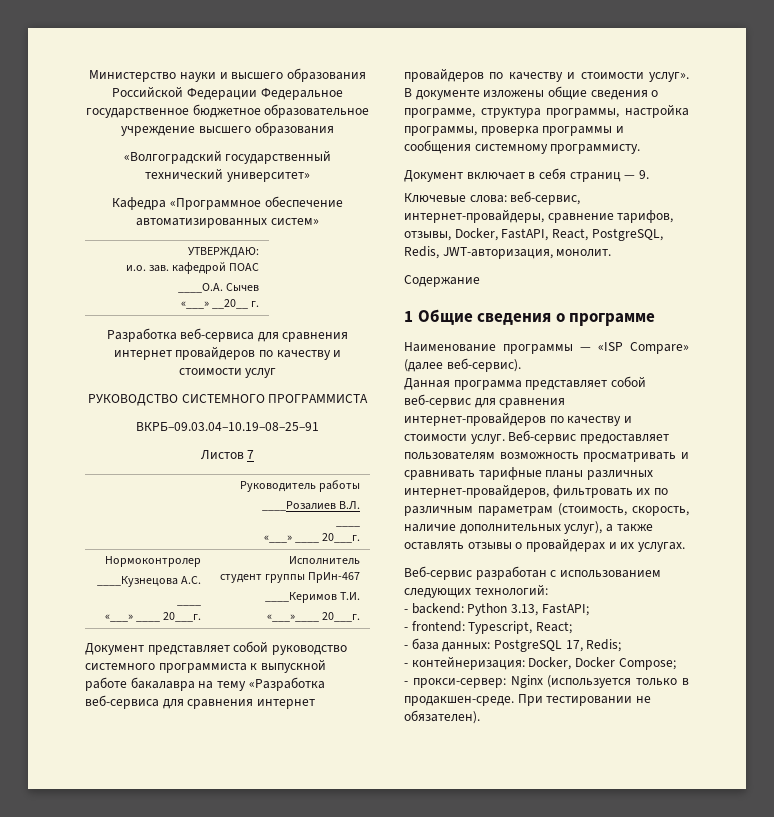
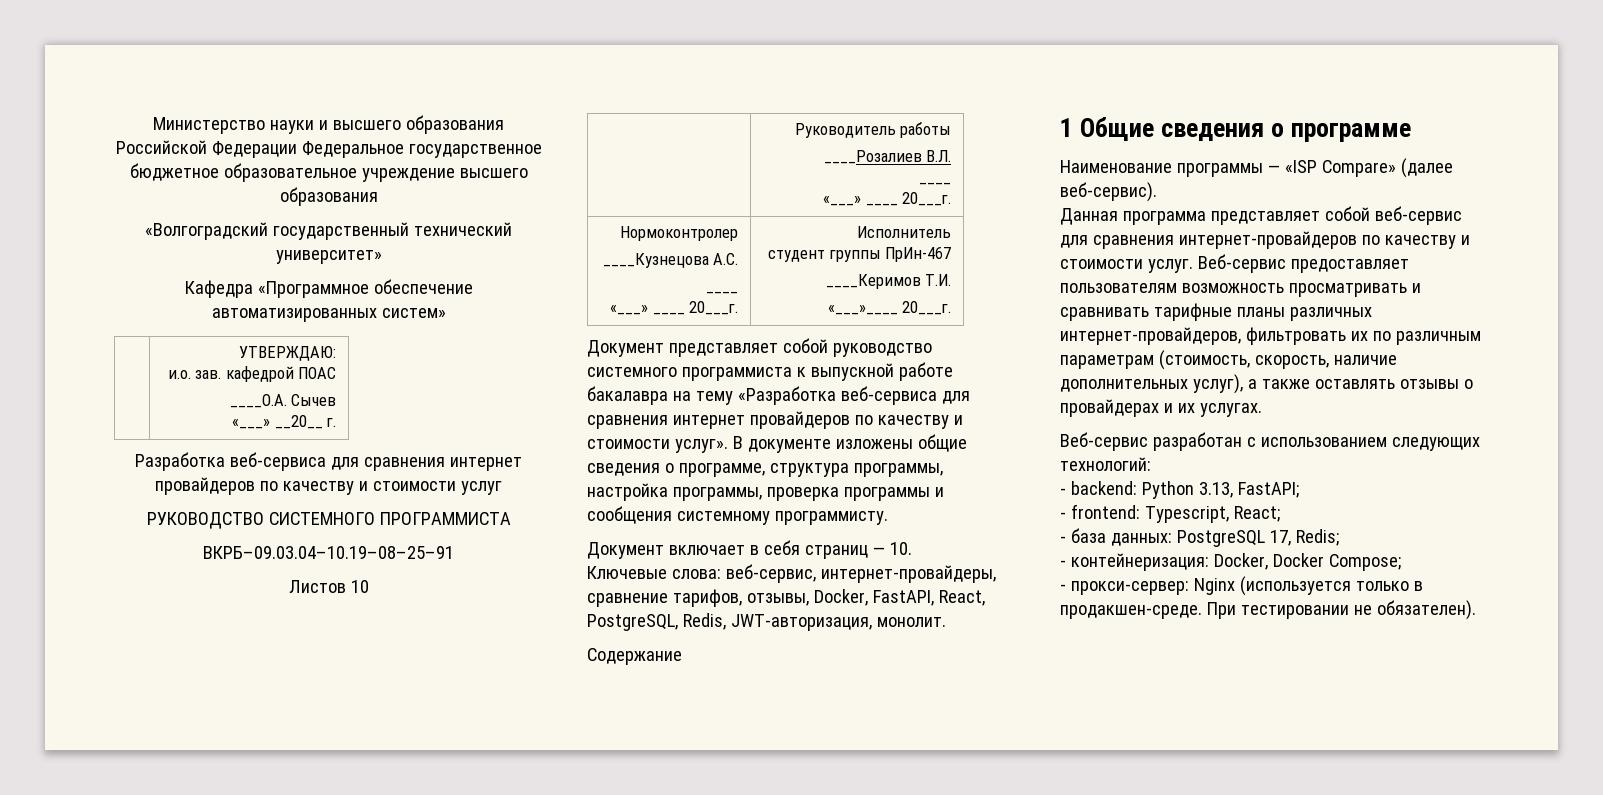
- Листов 7
+ Листов 10
- Документ включает в себя страниц — 9.
+ Документ включает в себя страниц — 10.

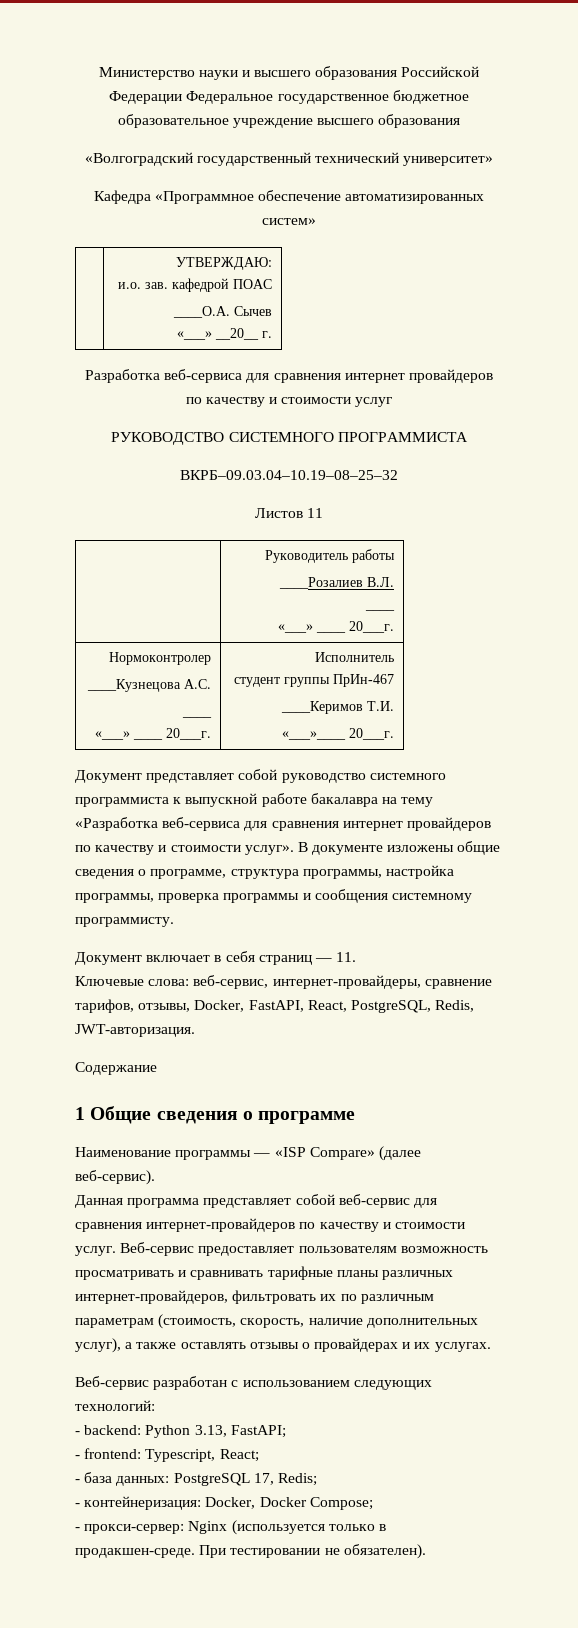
- ВКРБ–09.03.04–10.19–08–25–91
+ ВКРБ–09.03.04–10.19–08–25–32
- Листов 10
+ Листов 11
- Документ включает в себя страниц — 10.
+ Документ включает в себя страниц — 11.
- Ключевые слова: веб-сервис, интернет-провайдеры, сравнение тарифов, отзывы, Docker, FastAPI, React, PostgreSQL, Redis, JWT-авторизация, монолит.
+ Ключевые слова: веб-сервис, интернет-провайдеры, сравнение тарифов, отзывы, Docker, FastAPI, React, PostgreSQL, Redis, JWT-авторизация.

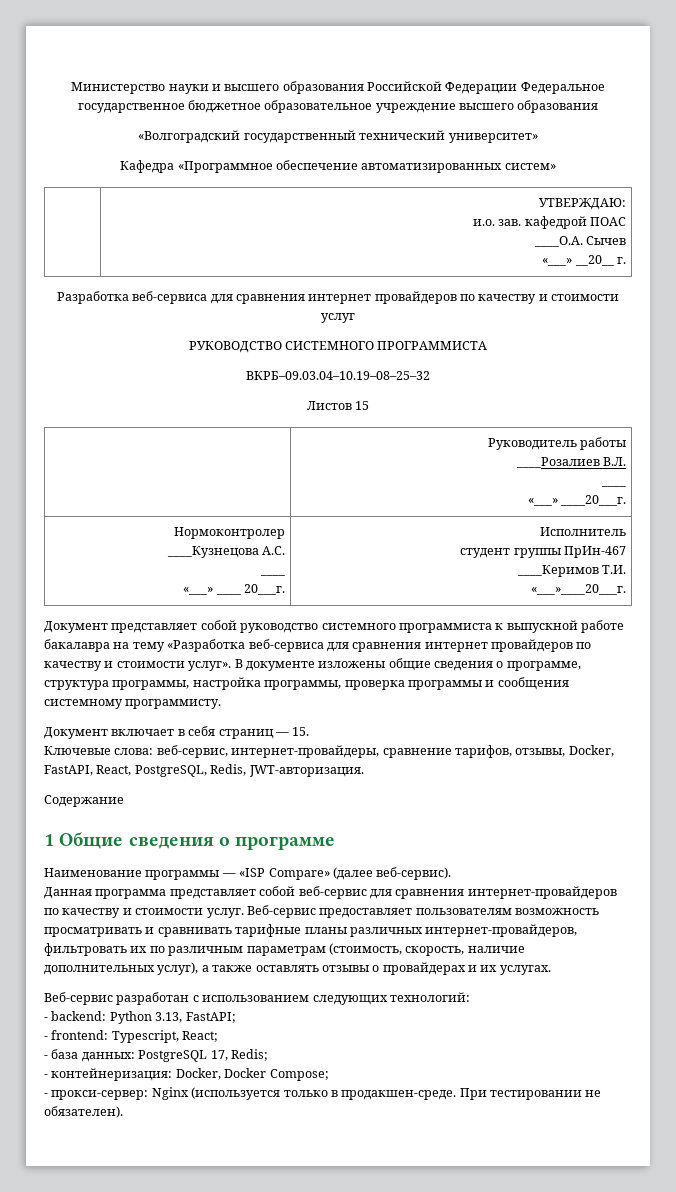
- Листов 11
+ Листов 15
  | Руководитель работы
  ____Розалиев В.Л.
  ____
- «___» ____ 20___г.
+ «___» ____20___г.
  Нормоконтролер
  ____Кузнецова А.С.
  ____
  «___» ____ 20___г. | Исполнитель
  студент группы ПрИн-467
  ____Керимов Т.И.
- «___»____ 20___г.
+ «___»____20___г.
- Документ включает в себя страниц — 11.
+ Документ включает в себя страниц — 15.

